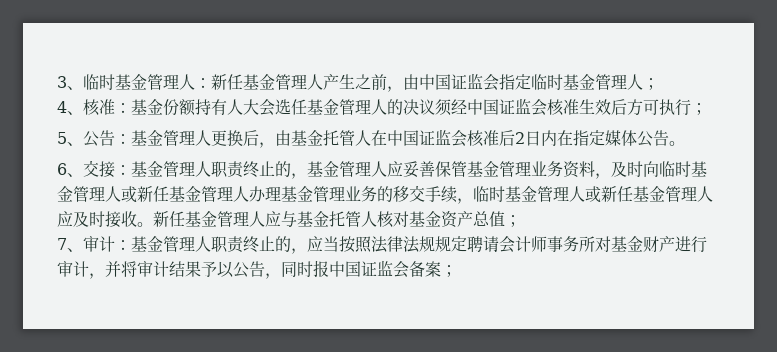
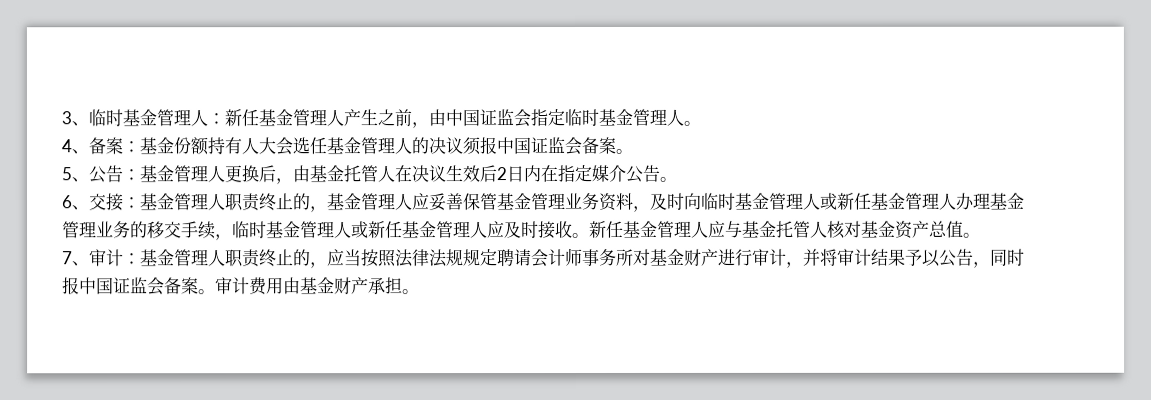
- 3、临时基金管理人：新任基金管理人产生之前，由中国证监会指定临时基金管理人；
+ 3、临时基金管理人：新任基金管理人产生之前，由中国证监会指定临时基金管理人。
- 4、核准：基金份额持有人大会选任基金管理人的决议须经中国证监会核准生效后方可执行；
+ 4、备案：基金份额持有人大会选任基金管理人的决议须报中国证监会备案。
- 5、公告：基金管理人更换后，由基金托管人在中国证监会核准后2日内在指定媒体公告。
+ 5、公告：基金管理人更换后，由基金托管人在决议生效后2日内在指定媒介公告。
- 新任基金管理人应与基金托管人核对基金资产总值；
+ 新任基金管理人应与基金托管人核对基金资产总值。
- 7、审计：基金管理人职责终止的，应当按照法律法规规定聘请会计师事务所对基金财产进行审计，并将审计结果予以公告，同时报中国证监会备案；
+ 7、审计：基金管理人职责终止的，应当按照法律法规规定聘请会计师事务所对基金财产进行审计，并将审计结果予以公告，同时报中国证监会备案。审计费用由基金财产承担。

